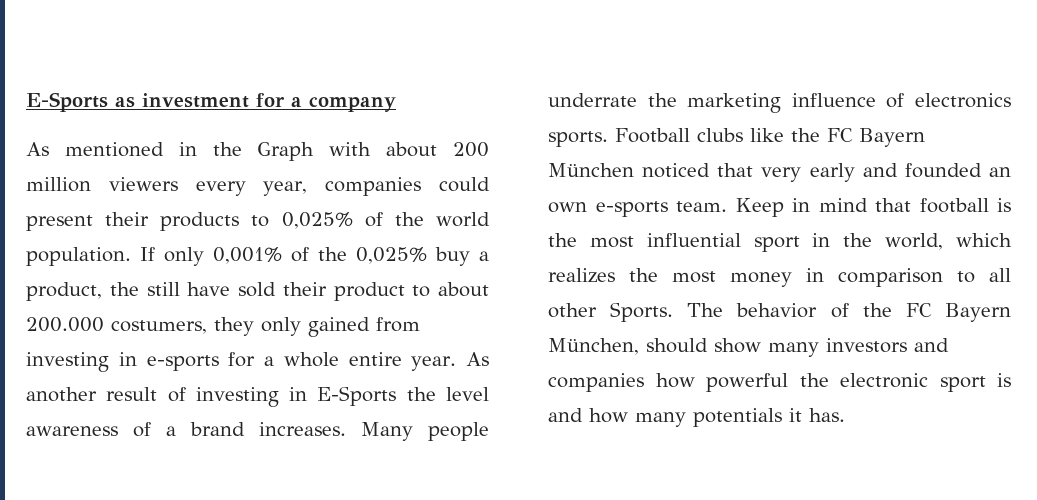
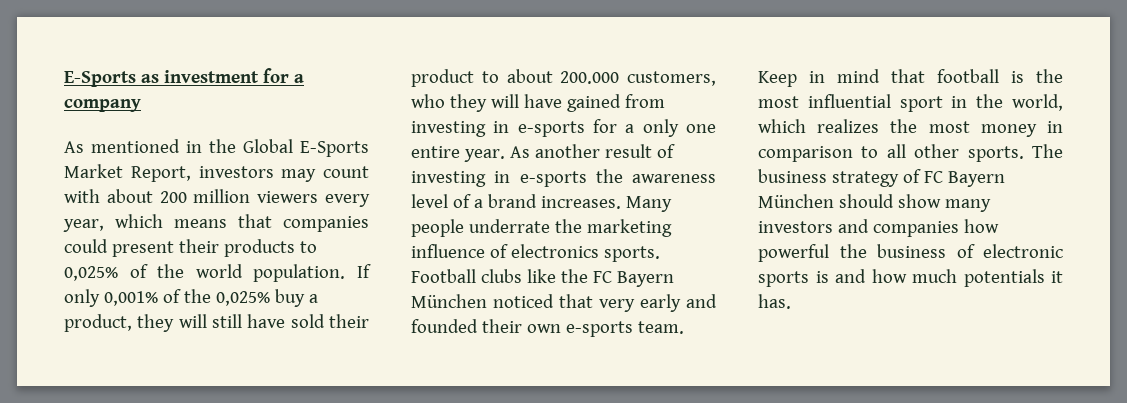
- As mentioned in the Graph with about 200 million viewers every year, companies could present their products to 0,025% of the world population.
+ As mentioned in the Global E-Sports Market Report, investors may count with about 200 million viewers every year, which means that companies could present their products to 0,025% of the world population.
- If only 0,001% of the 0,025% buy a product, the still have sold their product to about 200.000 costumers, they only gained from investing in e-sports for a whole entire year.
+ If only 0,001% of the 0,025% buy a product, they will still have sold their product to about 200.000 customers, who they will have gained from investing in e-sports for a only one entire year.
- As another result of investing in E-Sports the level awareness of a brand increases.
+ As another result of investing in e-sports the awareness level of a brand increases.
- Football clubs like the FC Bayern München noticed that very early and founded an own e-sports team.
+ Football clubs like the FC Bayern München noticed that very early and founded their own e-sports team.
- Keep in mind that football is the most influential sport in the world, which realizes the most money in comparison to all other Sports. The behavior of the FC Bayern München, should show many investors and companies how powerful the electronic sport is and how many potentials it has.
+ Keep in mind that football is the most influential sport in the world, which realizes the most money in comparison to all other sports. The business strategy of FC Bayern München should show many investors and companies how powerful the business of electronic sports is and how much potentials it has.

